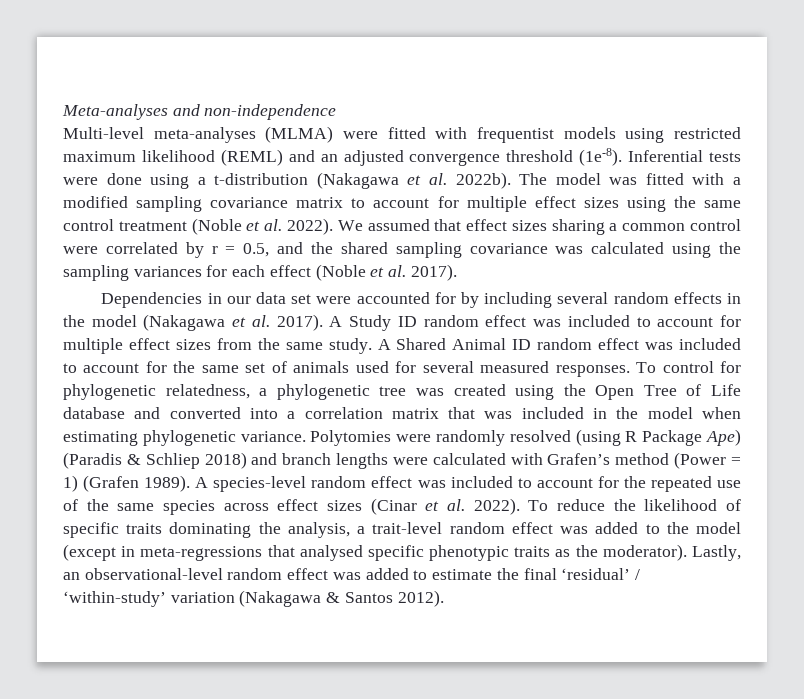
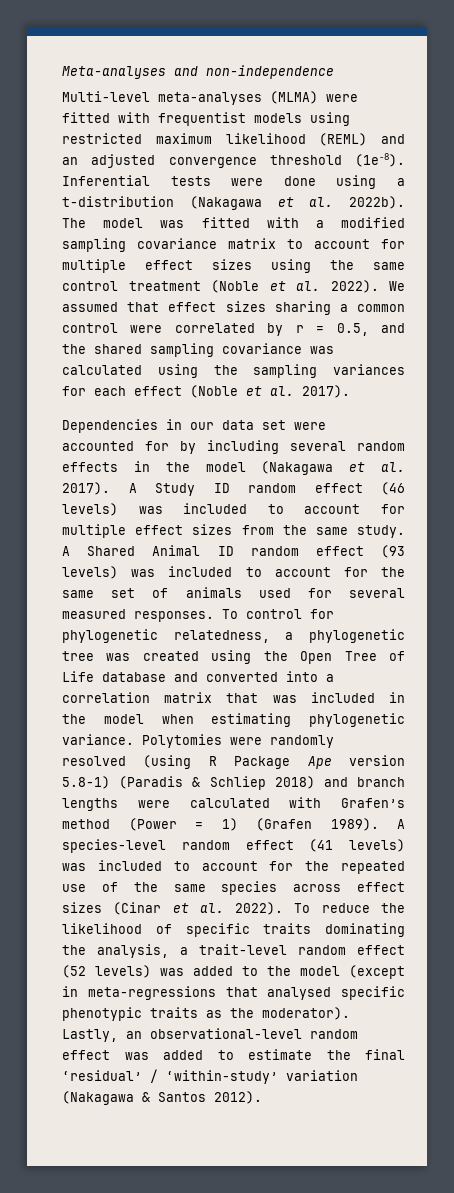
- A Study ID random effect was included to account for multiple effect sizes from the same study.
+ A Study ID random effect (46 levels) was included to account for multiple effect sizes from the same study.
- A Shared Animal ID random effect was included to account for the same set of animals used for several measured responses.
+ A Shared Animal ID random effect (93 levels) was included to account for the same set of animals used for several measured responses.
- Polytomies were randomly resolved (using R Package Ape) (Paradis & Schliep 2018) and branch lengths were calculated with Grafen’s method (Power = 1) (Grafen 1989).
+ Polytomies were randomly resolved (using R Package Ape version 5.8-1) (Paradis & Schliep 2018) and branch lengths were calculated with Grafen’s method (Power = 1) (Grafen 1989).
- A species-level random effect was included to account for the repeated use of the same species across effect sizes (Cinar et al. 2022).
+ A species-level random effect (41 levels) was included to account for the repeated use of the same species across effect sizes (Cinar et al. 2022).
- To reduce the likelihood of specific traits dominating the analysis, a trait-level random effect was added to the model (except in meta-regressions that analysed specific phenotypic traits as the moderator).
+ To reduce the likelihood of specific traits dominating the analysis, a trait-level random effect (52 levels) was added to the model (except in meta-regressions that analysed specific phenotypic traits as the moderator).

